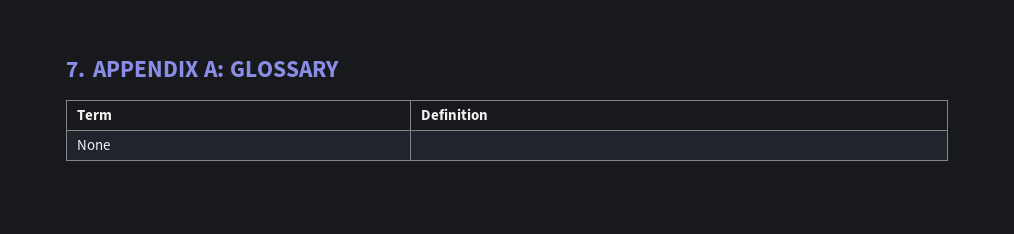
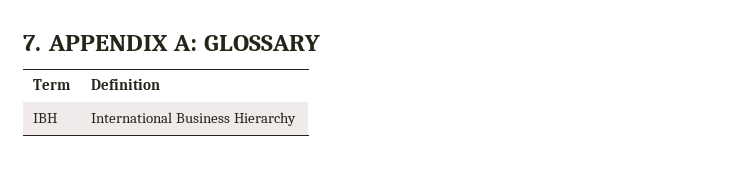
- None |
+ IBH | International Business Hierarchy

